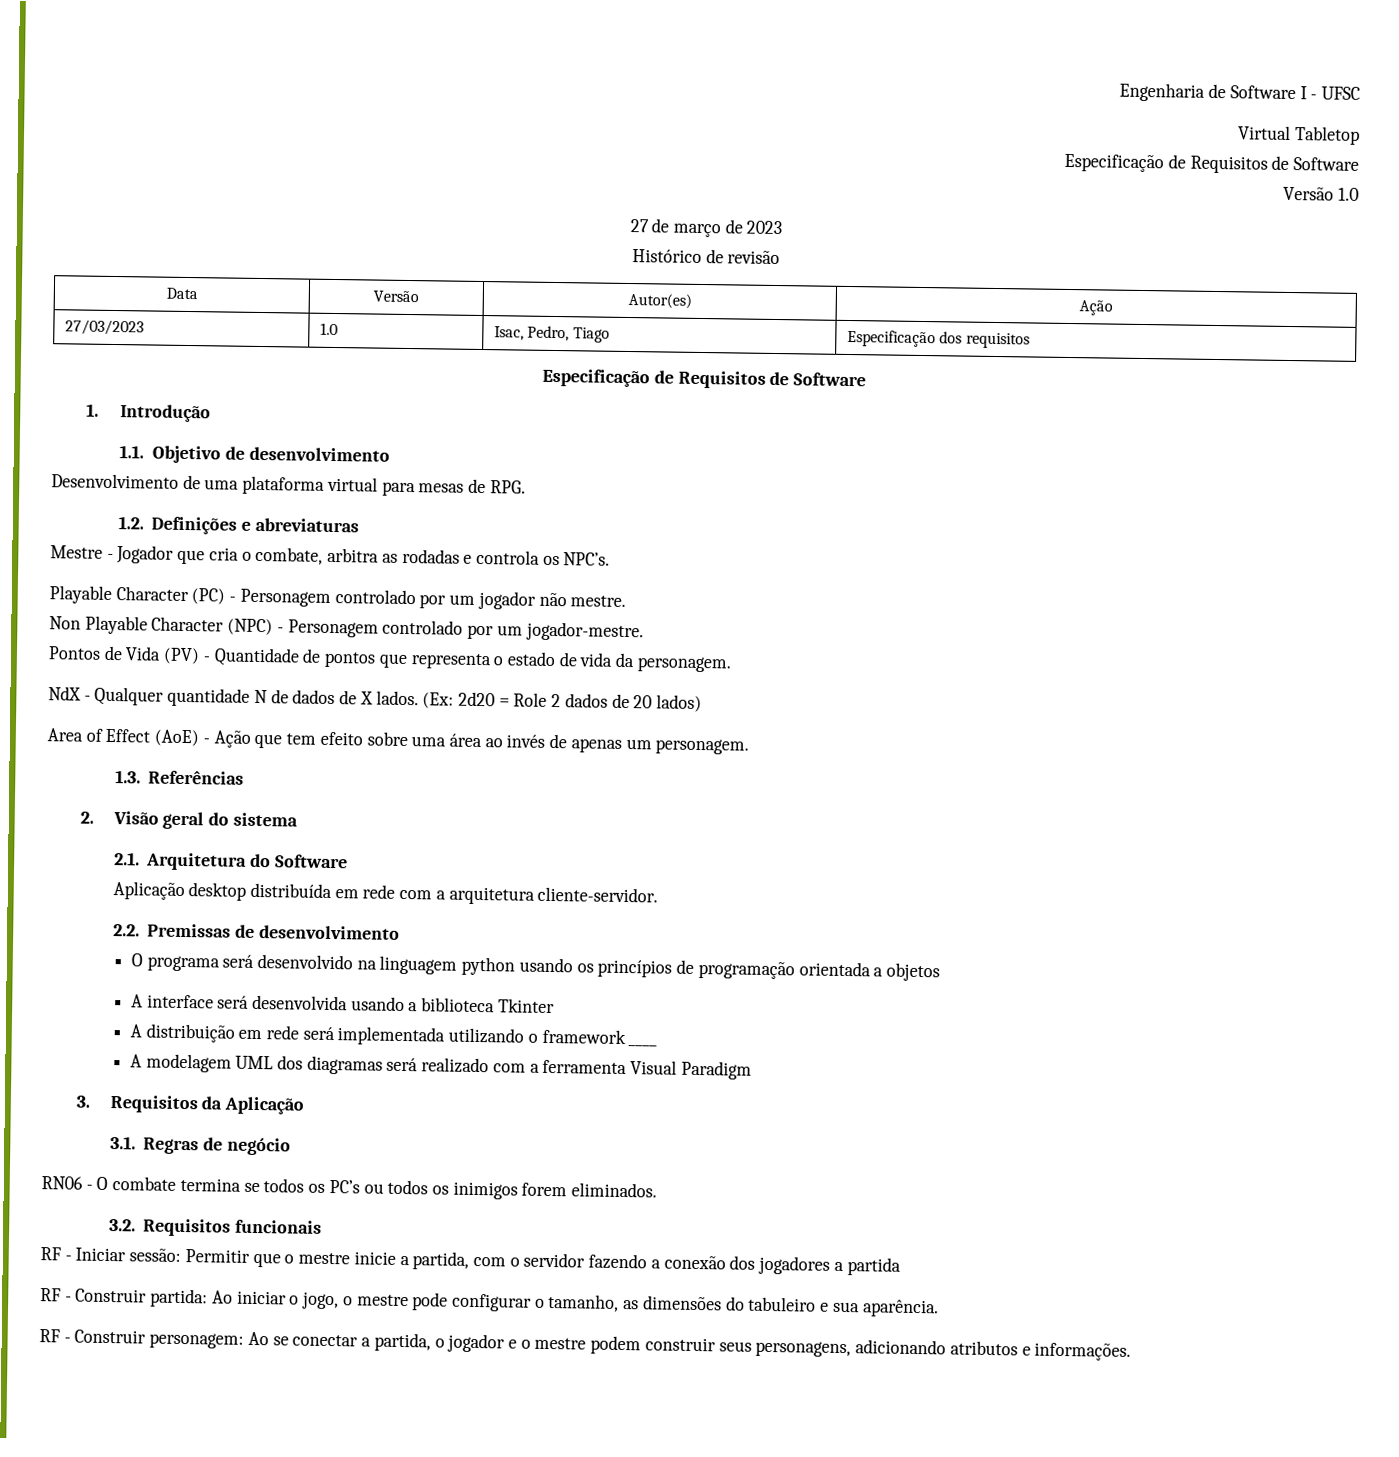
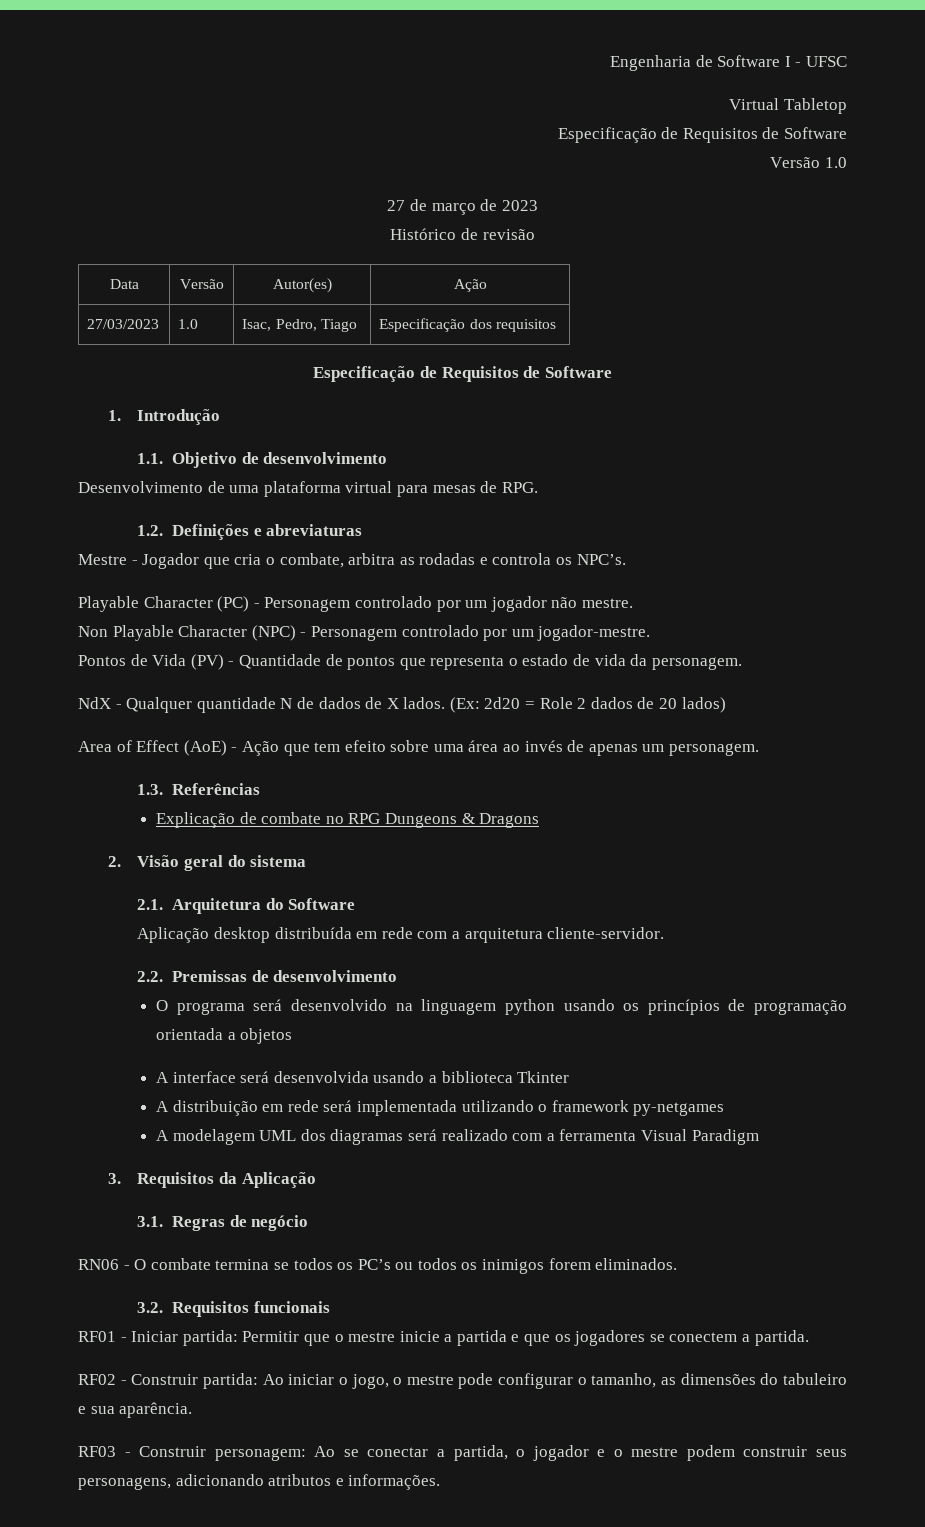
+ Explicação de combate no RPG Dungeons & Dragons
- A distribuição em rede será implementada utilizando o framework ____
+ A distribuição em rede será implementada utilizando o framework py-netgames
- RF - Iniciar sessão: Permitir que o mestre inicie a partida, com o servidor fazendo a conexão dos jogadores a partida
- RF - Construir partida: Ao iniciar o jogo, o mestre pode configurar o tamanho, as dimensões do tabuleiro e sua aparência.
+ RF01 - Iniciar partida: Permitir que o mestre inicie a partida e que os jogadores se conectem a partida.
+ RF02 - Construir partida: Ao iniciar o jogo, o mestre pode configurar o tamanho, as dimensões do tabuleiro e sua aparência.
- RF - Construir personagem: Ao se conectar a partida, o jogador e o mestre podem construir seus personagens, adicionando atributos e informações.
+ RF03 - Construir personagem: Ao se conectar a partida, o jogador e o mestre podem construir seus personagens, adicionando atributos e informações.

